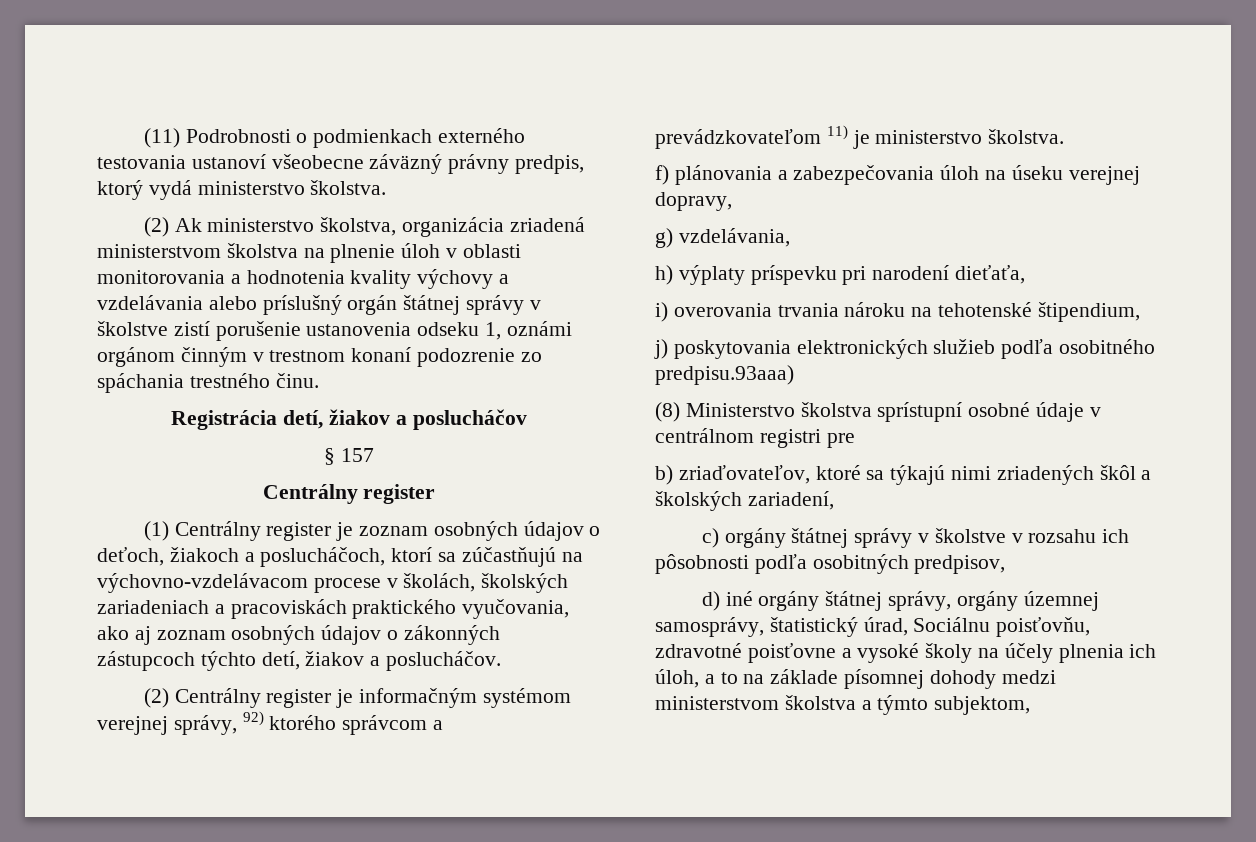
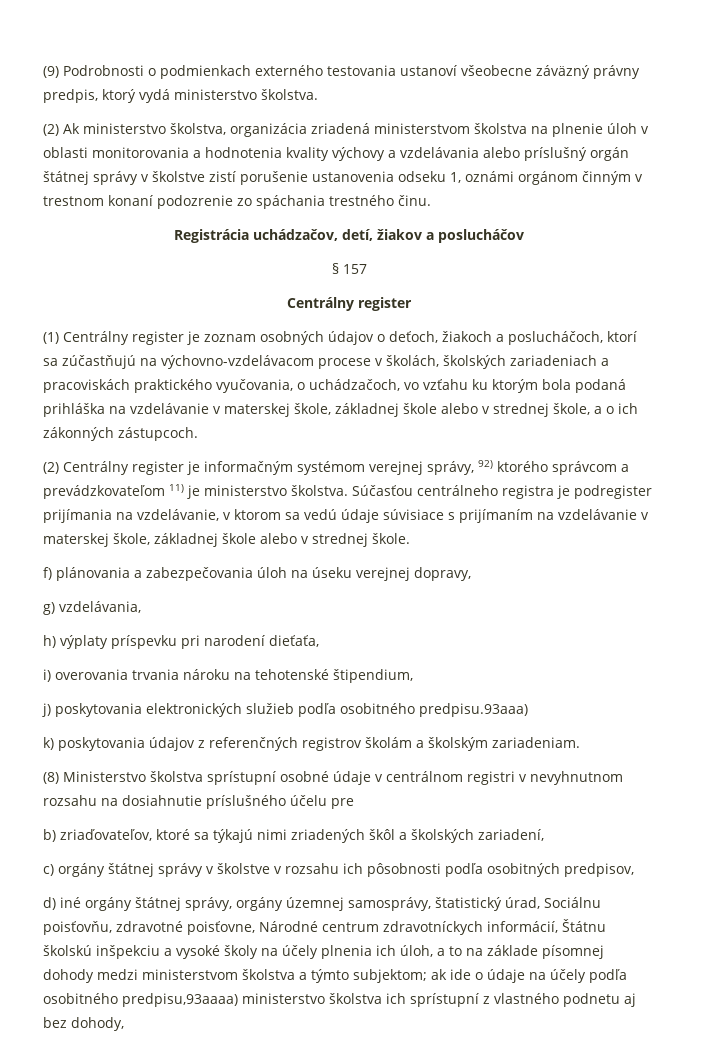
- (11) Podrobnosti o podmienkach externého testovania ustanoví všeobecne záväzný právny predpis, ktorý vydá ministerstvo školstva.
+ (9) Podrobnosti o podmienkach externého testovania ustanoví všeobecne záväzný právny predpis, ktorý vydá ministerstvo školstva.
- Registrácia detí, žiakov a poslucháčov
+ Registrácia uchádzačov, detí, žiakov a poslucháčov
- (1) Centrálny register je zoznam osobných údajov o deťoch, žiakoch a poslucháčoch, ktorí sa zúčastňujú na výchovno-vzdelávacom procese v školách, školských zariadeniach a pracoviskách praktického vyučovania, ako aj zoznam osobných údajov o zákonných zástupcoch týchto detí, žiakov a poslucháčov.
+ (1) Centrálny register je zoznam osobných údajov o deťoch, žiakoch a poslucháčoch, ktorí sa zúčastňujú na výchovno-vzdelávacom procese v školách, školských zariadeniach a pracoviskách praktického vyučovania, o uchádzačoch, vo vzťahu ku ktorým bola podaná prihláška na vzdelávanie v materskej škole, základnej škole alebo v strednej škole, a o ich zákonných zástupcoch.
+ Súčasťou centrálneho registra je podregister prijímania na vzdelávanie, v ktorom sa vedú údaje súvisiace s prijímaním na vzdelávanie v materskej škole, základnej škole alebo v strednej škole.
+ k) poskytovania údajov z referenčných registrov školám a školským zariadeniam.
- (8) Ministerstvo školstva sprístupní osobné údaje v centrálnom registri pre
+ (8) Ministerstvo školstva sprístupní osobné údaje v centrálnom registri v nevyhnutnom rozsahu na dosiahnutie príslušného účelu pre
- d) iné orgány štátnej správy, orgány územnej samosprávy, štatistický úrad, Sociálnu poisťovňu, zdravotné poisťovne a vysoké školy na účely plnenia ich úloh, a to na základe písomnej dohody medzi ministerstvom školstva a týmto subjektom,
+ d) iné orgány štátnej správy, orgány územnej samosprávy, štatistický úrad, Sociálnu poisťovňu, zdravotné poisťovne, Národné centrum zdravotníckych informácií, Štátnu školskú inšpekciu a vysoké školy na účely plnenia ich úloh, a to na základe písomnej dohody medzi ministerstvom školstva a týmto subjektom; ak ide o údaje na účely podľa osobitného predpisu,93aaaa) ministerstvo školstva ich sprístupní z vlastného podnetu aj bez dohody,

